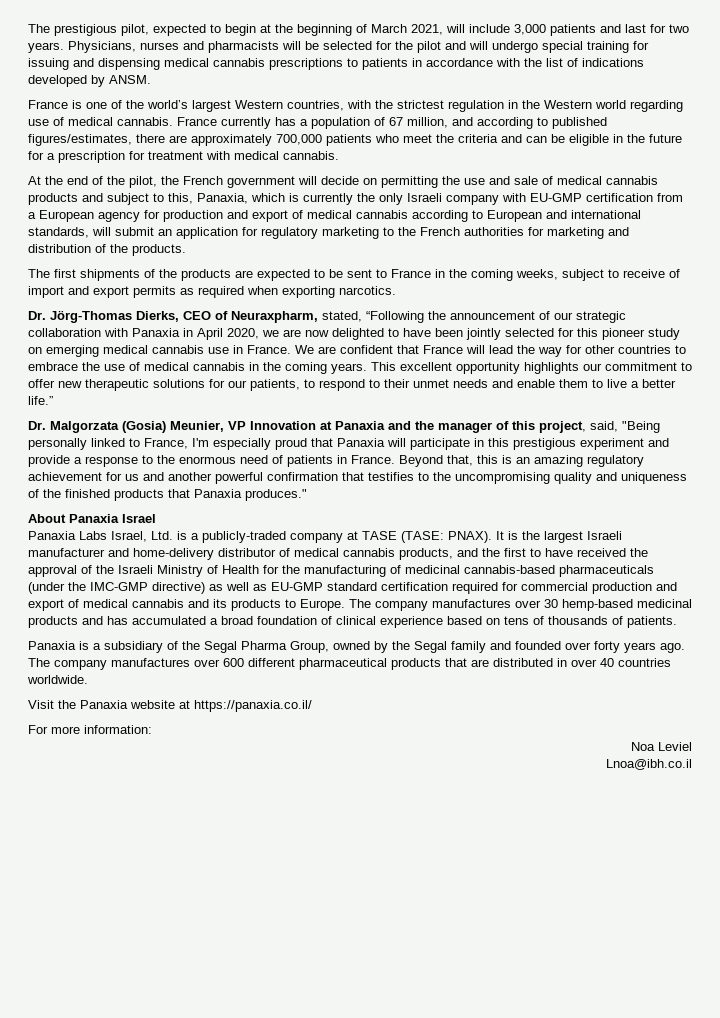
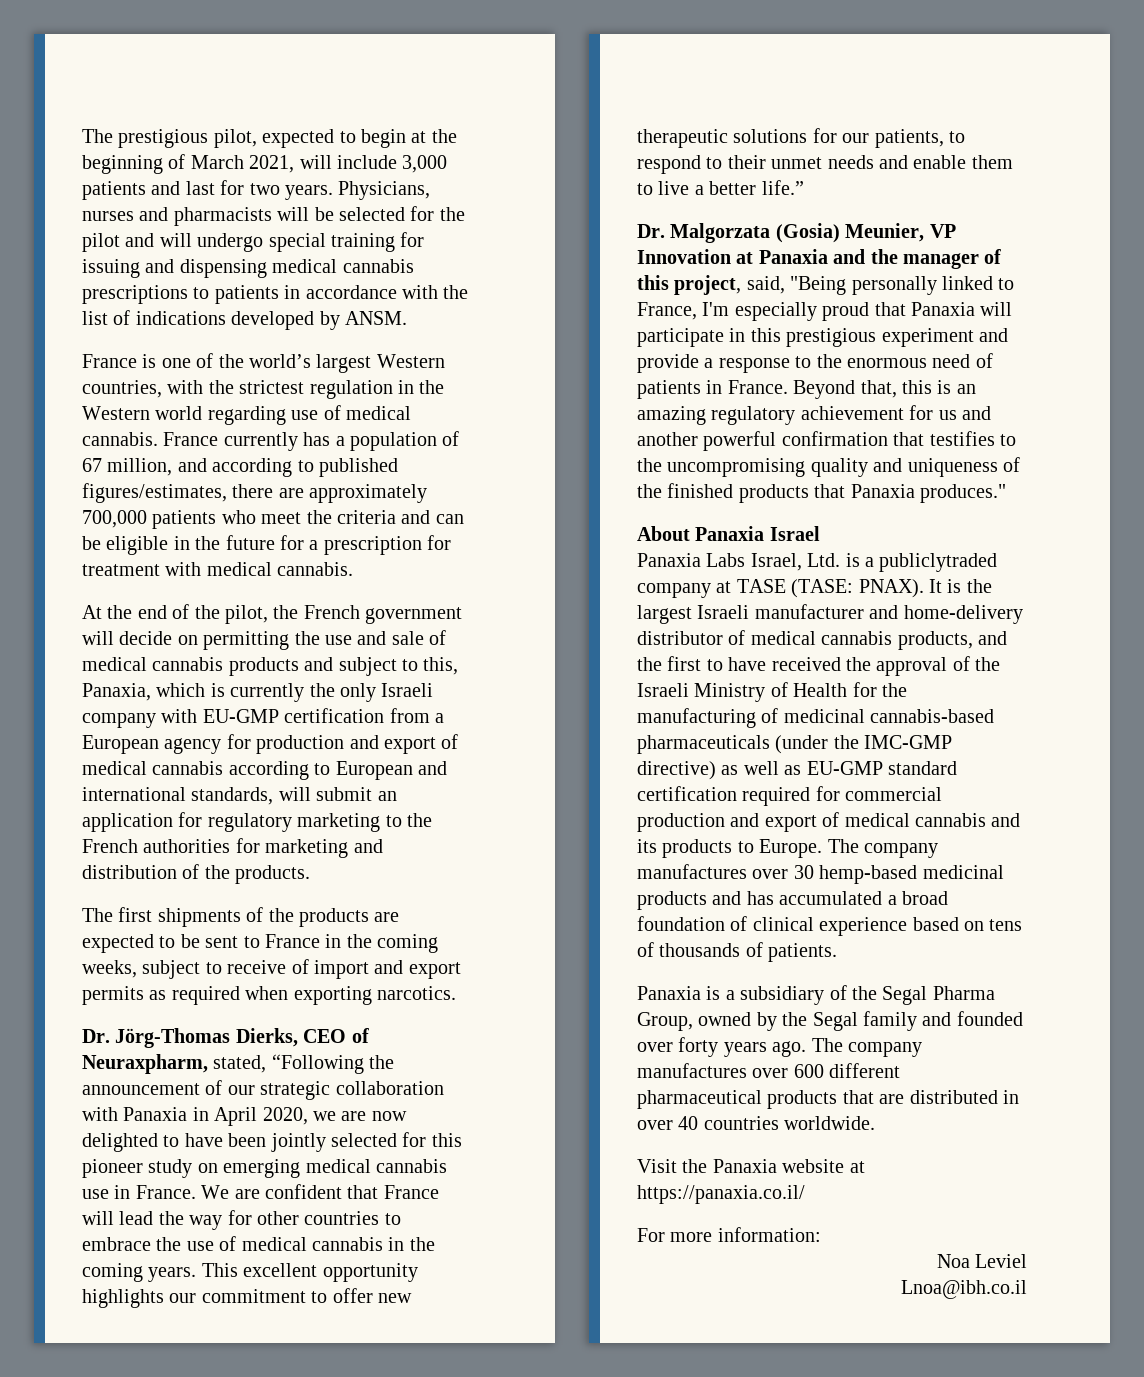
- Panaxia Labs Israel, Ltd. is a publicly-traded company at TASE (TASE: PNAX).
+ Panaxia Labs Israel, Ltd. is a publiclytraded company at TASE (TASE: PNAX).

